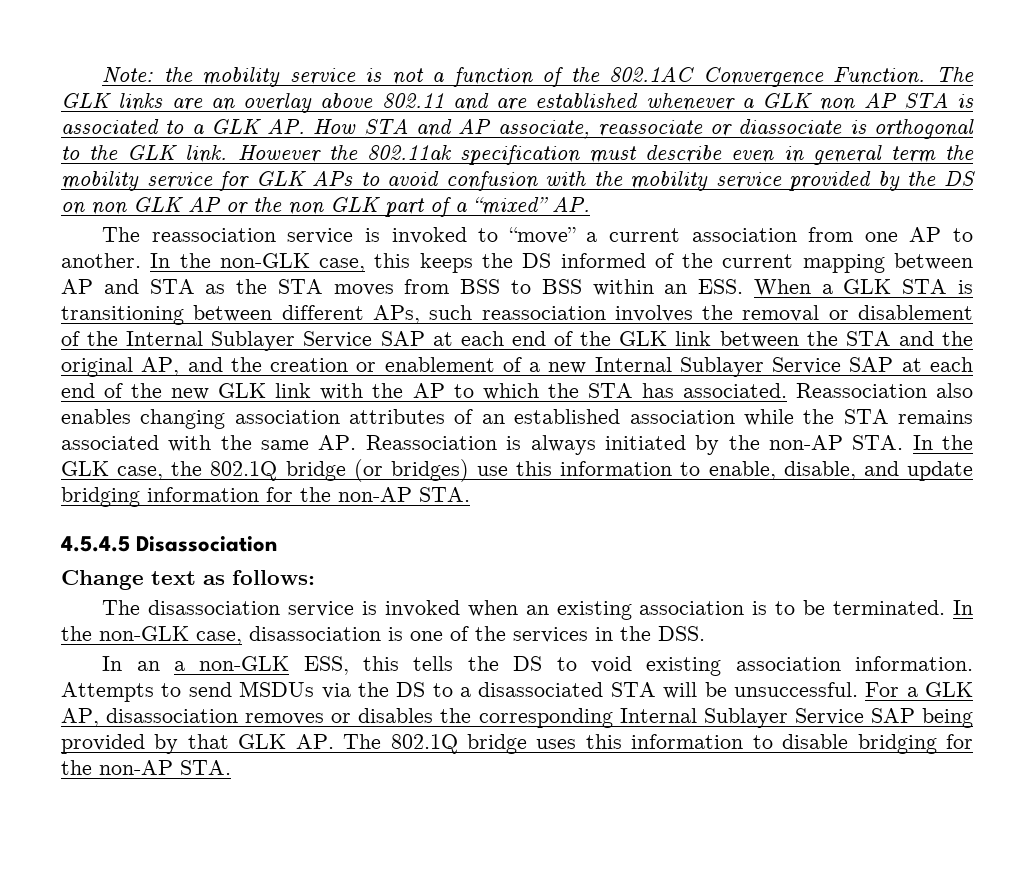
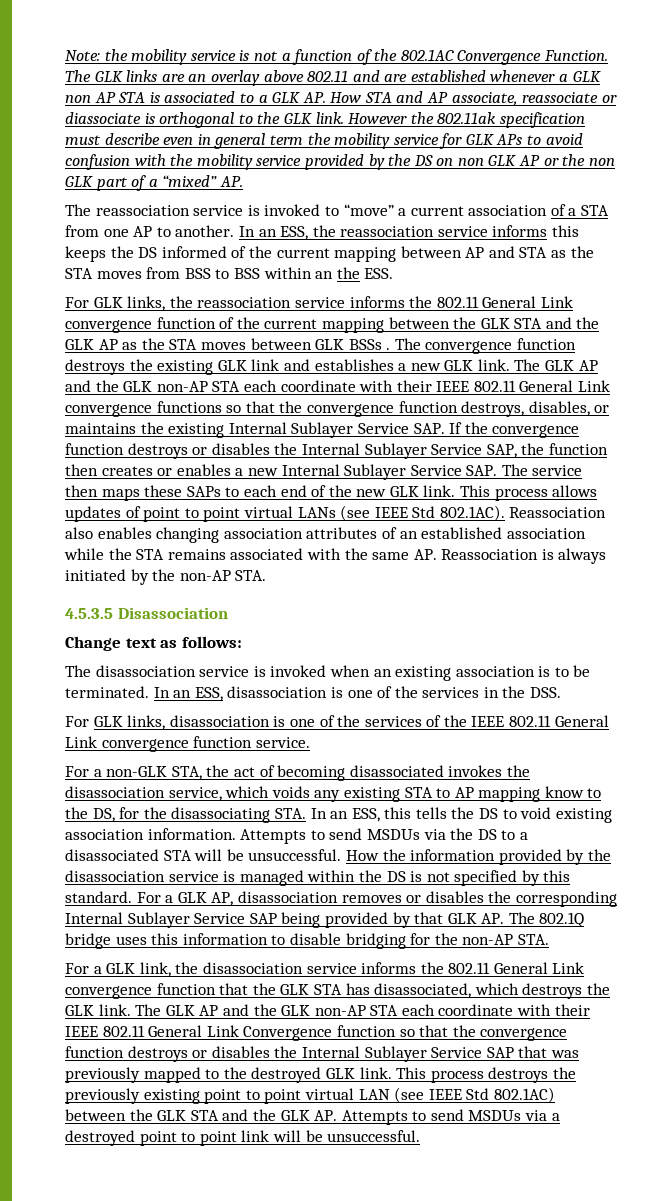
- The reassociation service is invoked to “move” a current association from one AP to another.
+ The reassociation service is invoked to “move” a current association of a STA from one AP to another.
- In the non-GLK case, this keeps the DS informed of the current mapping between AP and STA as the STA moves from BSS to BSS within an ESS. When a GLK STA is transitioning between different APs, such reassociation involves the removal or disablement of the Internal Sublayer Service SAP at each end of the GLK link between the STA and the original AP, and the creation or enablement of a new Internal Sublayer Service SAP at each end of the new GLK link with the AP to which the STA has associated. Reassociation also enables changing association attributes of an established association while the STA remains associated with the same AP. Reassociation is always initiated by the non-AP STA. In the GLK case, the 802.1Q bridge (or bridges) use this information to enable, disable, and update bridging information for the non-AP STA.
- 4.5.4.5 Disassociation
+ In an ESS, the reassociation service informs this keeps the DS informed of the current mapping between AP and STA as the STA moves from BSS to BSS within an the ESS.
+ For GLK links, the reassociation service informs the 802.11 General Link convergence function of the current mapping between the GLK STA and the GLK AP as the STA moves between GLK BSSs . The convergence function destroys the existing GLK link and establishes a new GLK link. The GLK AP and the GLK non-AP STA each coordinate with their IEEE 802.11 General Link convergence functions so that the convergence function destroys, disables, or maintains the existing Internal Sublayer Service SAP. If the convergence function destroys or disables the Internal Sublayer Service SAP, the function then creates or enables a new Internal Sublayer Service SAP. The service then maps these SAPs to each end of the new GLK link. This process allows updates of point to point virtual LANs (see IEEE Std 802.1AC). Reassociation also enables changing association attributes of an established association while the STA remains associated with the same AP. Reassociation is always initiated by the non-AP STA.
+ 4.5.3.5 Disassociation
- In the non-GLK case, disassociation is one of the services in the DSS.
+ In an ESS, disassociation is one of the services in the DSS.
- In an a non-GLK ESS, this tells the DS to void existing association information.
+ For GLK links, disassociation is one of the services of the IEEE 802.11 General Link convergence function service.
+ For a non-GLK STA, the act of becoming disassociated invokes the disassociation service, which voids any existing STA to AP mapping know to the DS, for the disassociating STA. In an ESS, this tells the DS to void existing association information.
+ How the information provided by the disassociation service is managed within the DS is not specified by this standard.
+ For a GLK link, the disassociation service informs the 802.11 General Link convergence function that the GLK STA has disassociated, which destroys the GLK link. The GLK AP and the GLK non-AP STA each coordinate with their IEEE 802.11 General Link Convergence function so that the convergence function destroys or disables the Internal Sublayer Service SAP that was previously mapped to the destroyed GLK link. This process destroys the previously existing point to point virtual LAN (see IEEE Std 802.1AC) between the GLK STA and the GLK AP. Attempts to send MSDUs via a destroyed point to point link will be unsuccessful.

